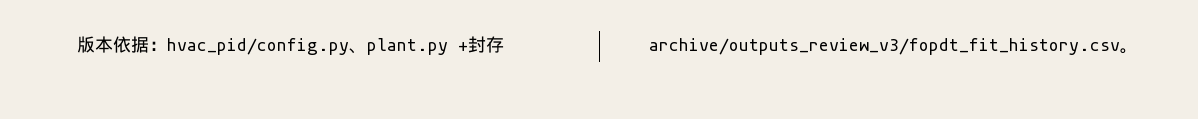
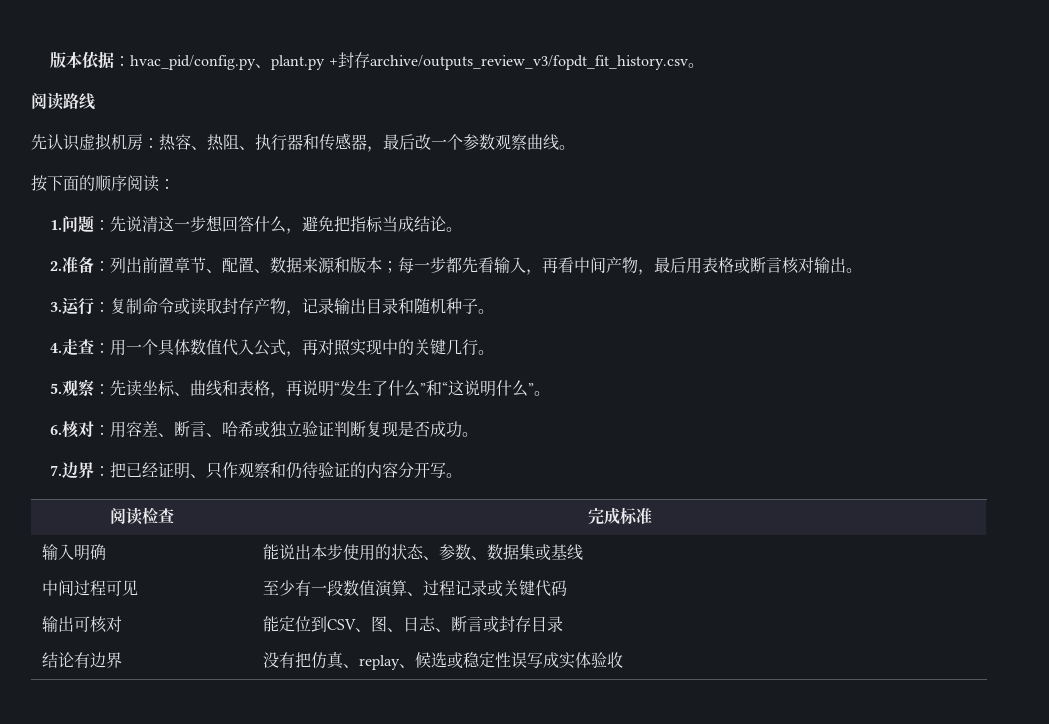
+ 阅读路线
+ 先认识虚拟机房：热容、热阻、执行器和传感器，最后改一个参数观察曲线。
+ 按下面的顺序阅读：
+ 1.问题：先说清这一步想回答什么，避免把指标当成结论。
+ 2.准备：列出前置章节、配置、数据来源和版本；每一步都先看输入，再看中间产物，最后用表格或断言核对输出。
+ 3.运行：复制命令或读取封存产物，记录输出目录和随机种子。
+ 4.走查：用一个具体数值代入公式，再对照实现中的关键几行。
+ 5.观察：先读坐标、曲线和表格，再说明“发生了什么”和“这说明什么”。
+ 6.核对：用容差、断言、哈希或独立验证判断复现是否成功。
+ 7.边界：把已经证明、只作观察和仍待验证的内容分开写。
+ 阅读检查 | 完成标准
+ 输入明确 | 能说出本步使用的状态、参数、数据集或基线
+ 中间过程可见 | 至少有一段数值演算、过程记录或关键代码
+ 输出可核对 | 能定位到CSV、图、日志、断言或封存目录
+ 结论有边界 | 没有把仿真、replay、候选或稳定性误写成实体验收

